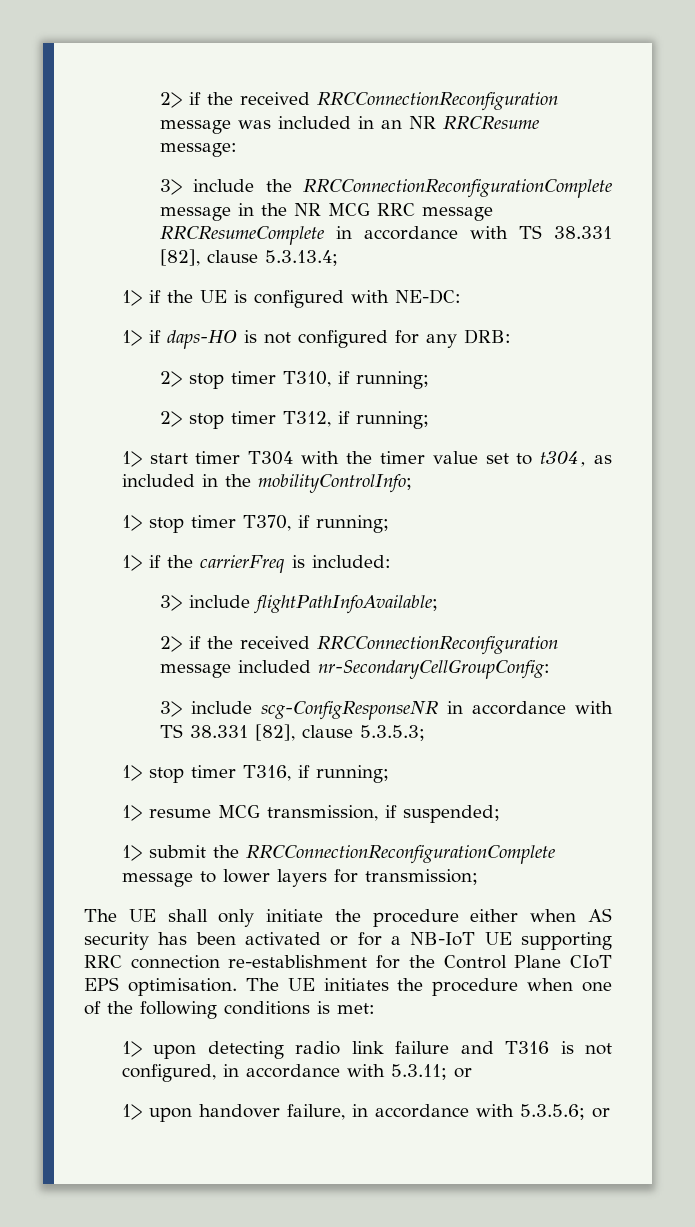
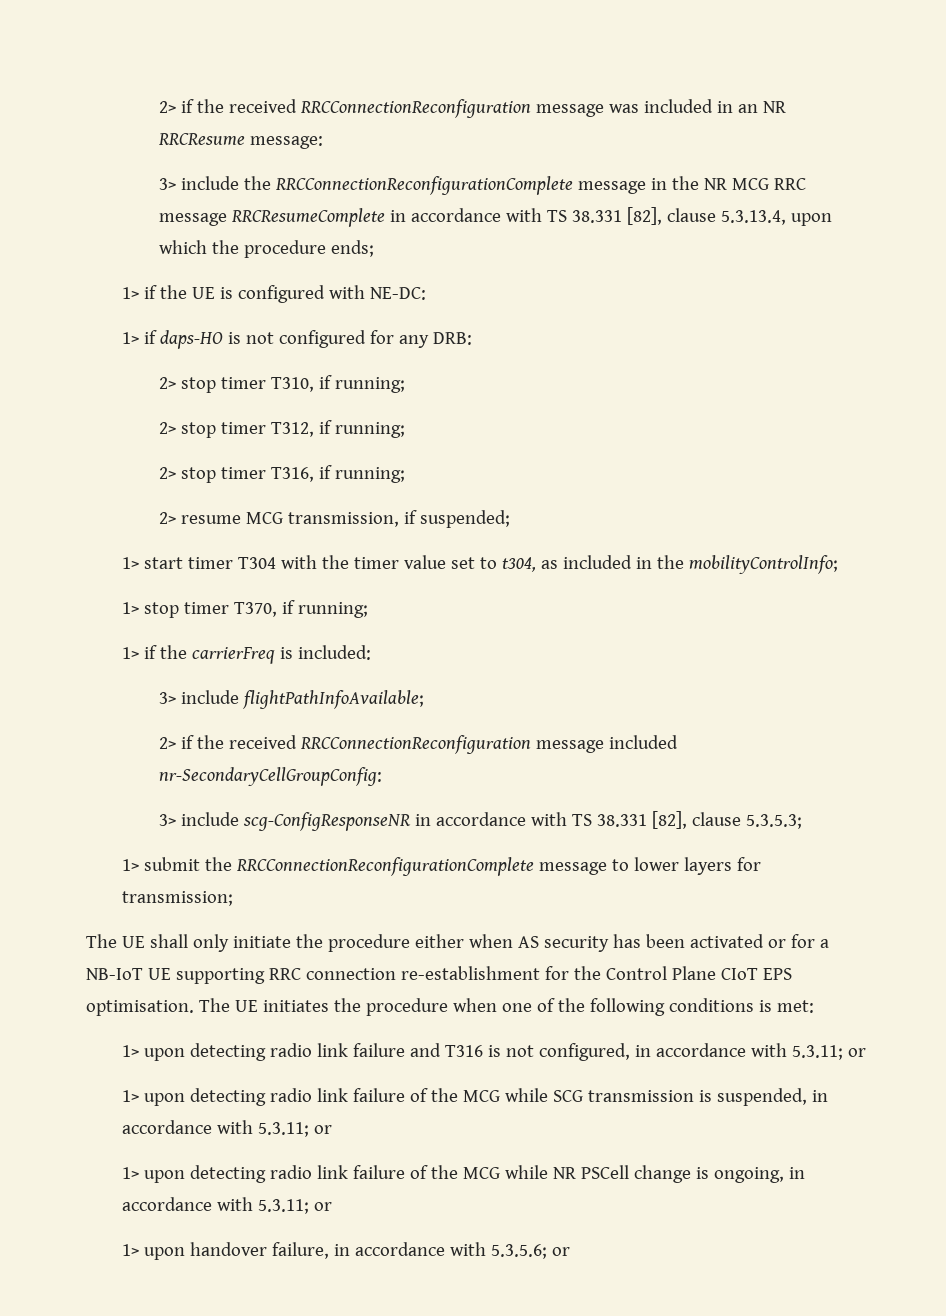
- 3> include the RRCConnectionReconfigurationComplete message in the NR MCG RRC message RRCResumeComplete in accordance with TS 38.331 [82], clause 5.3.13.4;
+ 3> include the RRCConnectionReconfigurationComplete message in the NR MCG RRC message RRCResumeComplete in accordance with TS 38.331 [82], clause 5.3.13.4, upon which the procedure ends;
+ 2> stop timer T316, if running;
+ 2> resume MCG transmission, if suspended;
- 1> stop timer T316, if running;
- 1> resume MCG transmission, if suspended;
+ 1> upon detecting radio link failure of the MCG while SCG transmission is suspended, in accordance with 5.3.11; or
+ 1> upon detecting radio link failure of the MCG while NR PSCell change is ongoing, in accordance with 5.3.11; or

